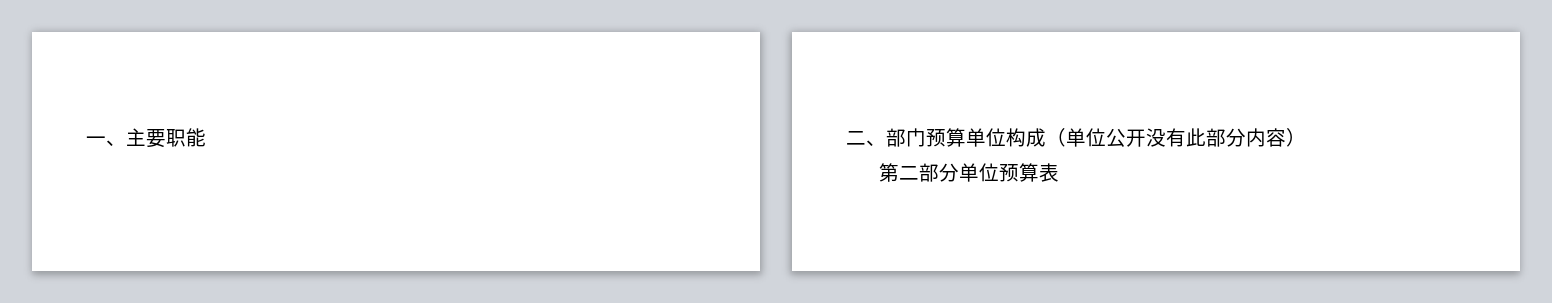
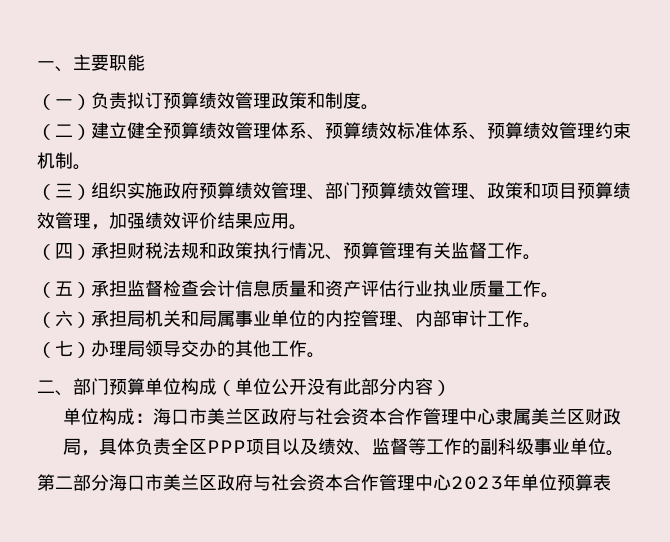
+ （一）负责拟订预算绩效管理政策和制度。
+ （二）建立健全预算绩效管理体系、预算绩效标准体系、预算绩效管理约束机制。
+ （三）组织实施政府预算绩效管理、部门预算绩效管理、政策和项目预算绩效管理，加强绩效评价结果应用。
+ （四）承担财税法规和政策执行情况、预算管理有关监督工作。
+ （五）承担监督检查会计信息质量和资产评估行业执业质量工作。
+ （六）承担局机关和局属事业单位的内控管理、内部审计工作。
+ （七）办理局领导交办的其他工作。
- 第二部分单位预算表
+ 单位构成：海口市美兰区政府与社会资本合作管理中心隶属美兰区财政局，具体负责全区PPP项目以及绩效、监督等工作的副科级事业单位。
+ 第二部分海口市美兰区政府与社会资本合作管理中心2023年单位预算表

